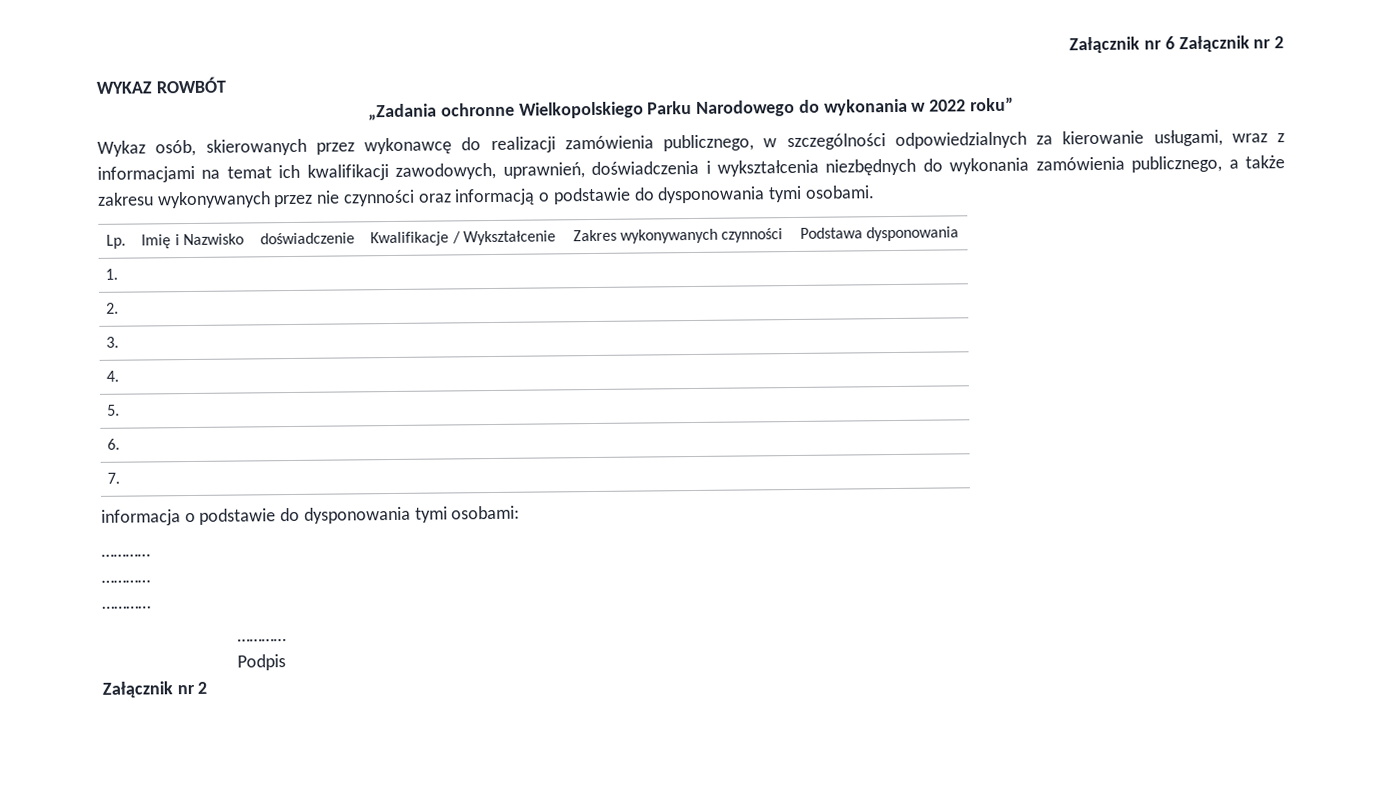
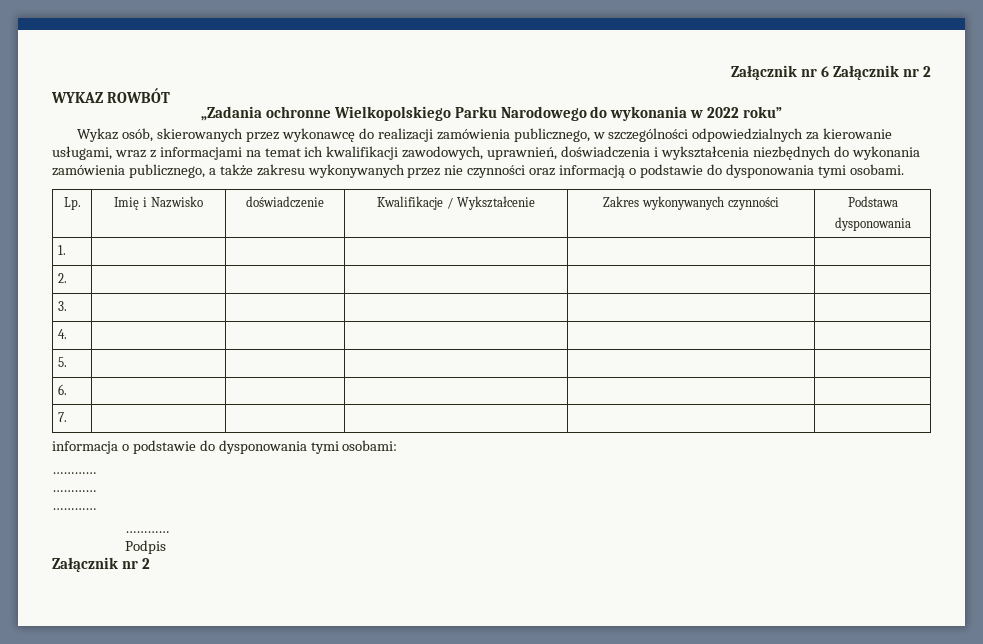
- Lp. | Imię i Nazwisko | doświadczenie | Kwalifikacje / Wykształcenie | Zakres wykonywanych czynności | Podstawa dysponowania
+ Lp. | Imię i Nazwisko | doświadczenie | Kwalifikacje / Wykształcenie | Zakres wykonywanych czynności | Podstawa
+ dysponowania

